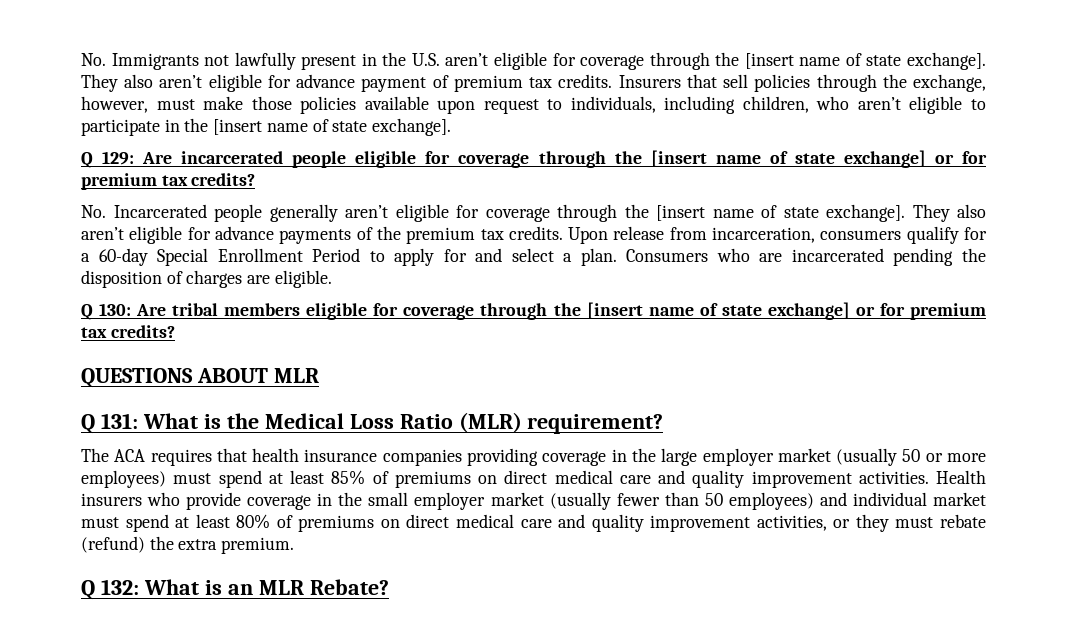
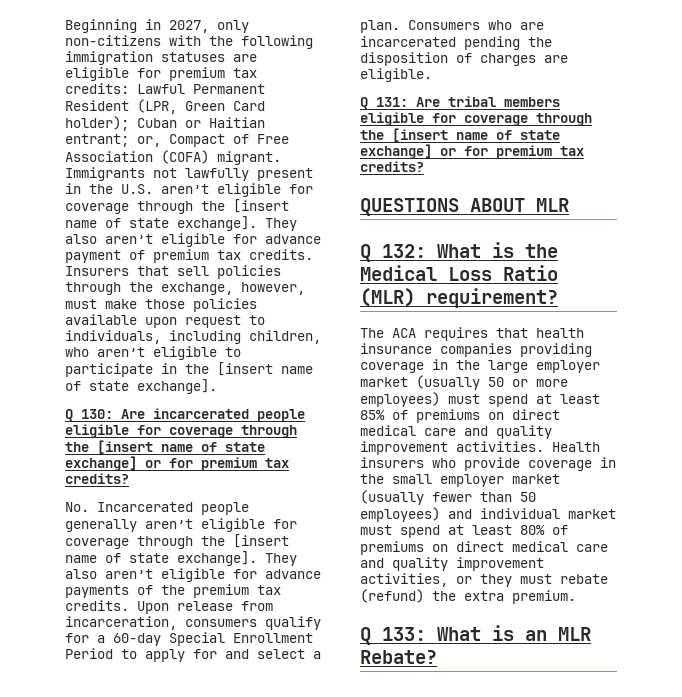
- No. Immigrants not lawfully present in the U.S. aren’t eligible for coverage through the [insert name of state exchange].
+ Beginning in 2027, only non-citizens with the following immigration statuses are eligible for premium tax credits: Lawful Permanent Resident (LPR, Green Card holder); Cuban or Haitian entrant; or, Compact of Free Association (COFA) migrant. Immigrants not lawfully present in the U.S. aren’t eligible for coverage through the [insert name of state exchange].
- Q 129: Are incarcerated people eligible for coverage through the [insert name of state exchange] or for premium tax credits?
+ Q 130: Are incarcerated people eligible for coverage through the [insert name of state exchange] or for premium tax credits?
- Q 130: Are tribal members eligible for coverage through the [insert name of state exchange] or for premium tax credits?
+ Q 131: Are tribal members eligible for coverage through the [insert name of state exchange] or for premium tax credits?
- Q 131: What is the Medical Loss Ratio (MLR) requirement?
+ Q 132: What is the Medical Loss Ratio (MLR) requirement?
- Q 132: What is an MLR Rebate?
+ Q 133: What is an MLR Rebate?

